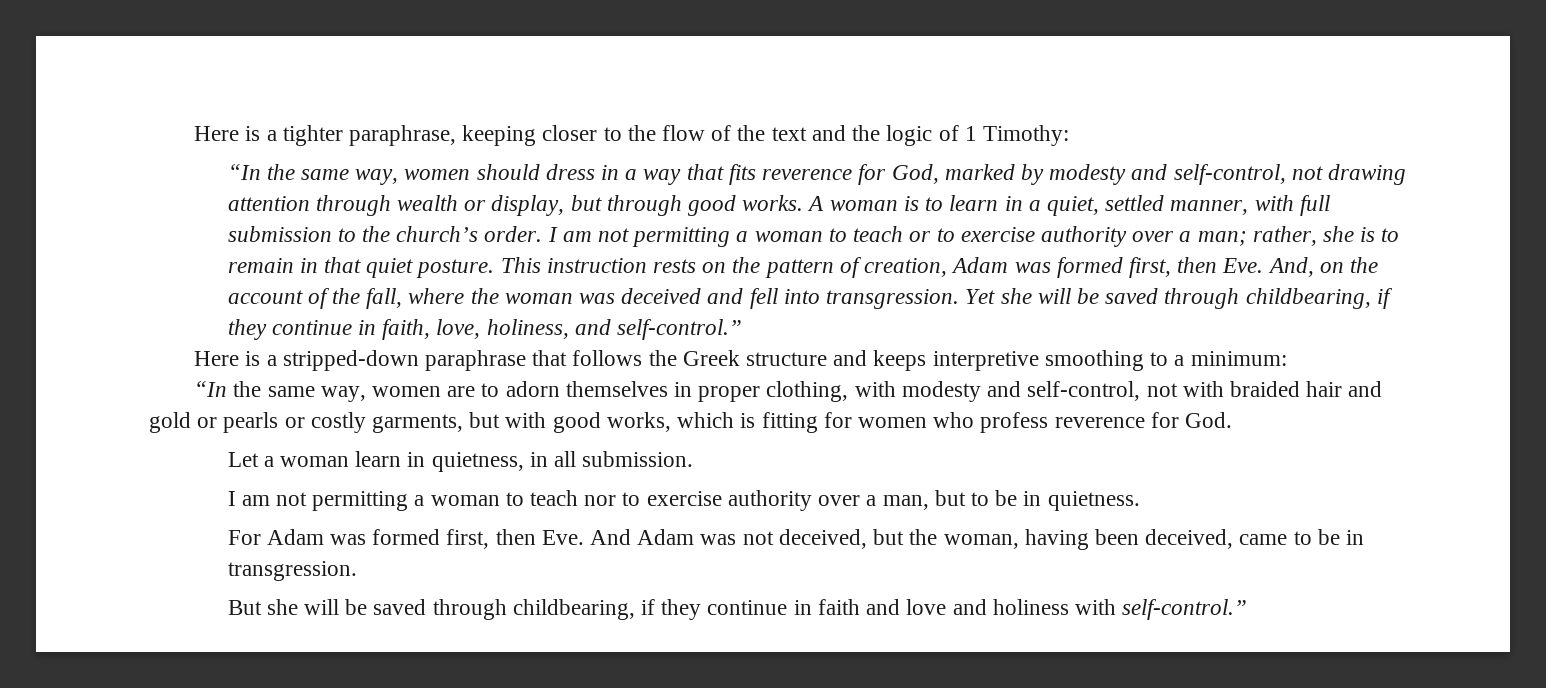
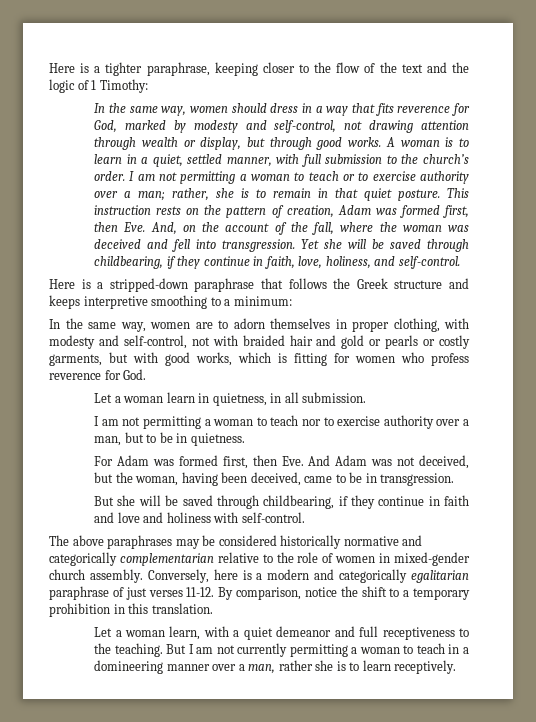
- “In the same way, women should dress in a way that fits reverence for God, marked by modesty and self-control, not drawing attention through wealth or display, but through good works.
+ In the same way, women should dress in a way that fits reverence for God, marked by modesty and self-control, not drawing attention through wealth or display, but through good works.
- Yet she will be saved through childbearing, if they continue in faith, love, holiness, and self-control.”
+ Yet she will be saved through childbearing, if they continue in faith, love, holiness, and self-control.
- “In the same way, women are to adorn themselves in proper clothing, with modesty and self-control, not with braided hair and gold or pearls or costly garments, but with good works, which is fitting for women who profess reverence for God.
+ In the same way, women are to adorn themselves in proper clothing, with modesty and self-control, not with braided hair and gold or pearls or costly garments, but with good works, which is fitting for women who profess reverence for God.
- But she will be saved through childbearing, if they continue in faith and love and holiness with self-control.”
+ But she will be saved through childbearing, if they continue in faith and love and holiness with self-control.
+ The above paraphrases may be considered historically normative and categorically complementarian relative to the role of women in mixed-gender church assembly. Conversely, here is a modern and categorically egalitarian paraphrase of just verses 11-12. By comparison, notice the shift to a temporary prohibition in this translation.
+ Let a woman learn, with a quiet demeanor and full receptiveness to the teaching. But I am not currently permitting a woman to teach in a domineering manner over a man, rather she is to learn receptively.

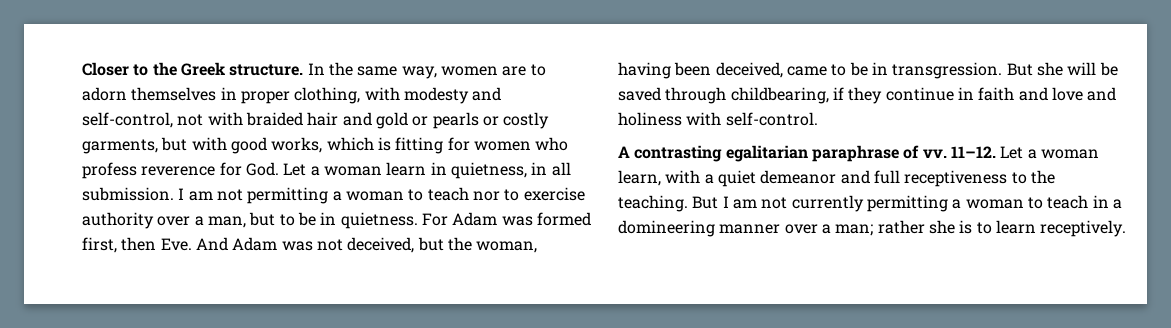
- Here is a tighter paraphrase, keeping closer to the flow of the text and the logic of 1 Timothy:
- In the same way, women should dress in a way that fits reverence for God, marked by modesty and self-control, not drawing attention through wealth or display, but through good works. A woman is to learn in a quiet, settled manner, with full submission to the church’s order. I am not permitting a woman to teach or to exercise authority over a man; rather, she is to remain in that quiet posture. This instruction rests on the pattern of creation, Adam was formed first, then Eve. And, on the account of the fall, where the woman was deceived and fell into transgression. Yet she will be saved through childbearing, if they continue in faith, love, holiness, and self-control.
- Here is a stripped-down paraphrase that follows the Greek structure and keeps interpretive smoothing to a minimum:
- In the same way, women are to adorn themselves in proper clothing, with modesty and self-control, not with braided hair and gold or pearls or costly garments, but with good works, which is fitting for women who profess reverence for God.
- Let a woman learn in quietness, in all submission.
- I am not permitting a woman to teach nor to exercise authority over a man, but to be in quietness.
- For Adam was formed first, then Eve. And Adam was not deceived, but the woman, having been deceived, came to be in transgression.
- But she will be saved through childbearing, if they continue in faith and love and holiness with self-control.
+ Closer to the Greek structure. In the same way, women are to adorn themselves in proper clothing, with modesty and self-control, not with braided hair and gold or pearls or costly garments, but with good works, which is fitting for women who profess reverence for God. Let a woman learn in quietness, in all submission. I am not permitting a woman to teach nor to exercise authority over a man, but to be in quietness. For Adam was formed first, then Eve. And Adam was not deceived, but the woman, having been deceived, came to be in transgression. But she will be saved through childbearing, if they continue in faith and love and holiness with self-control.
- The above paraphrases may be considered historically normative and categorically complementarian relative to the role of women in mixed-gender church assembly. Conversely, here is a modern and categorically egalitarian paraphrase of just verses 11-12. By comparison, notice the shift to a temporary prohibition in this translation.
- Let a woman learn, with a quiet demeanor and full receptiveness to the teaching.
+ A contrasting egalitarian paraphrase of vv. 11–12. Let a woman learn, with a quiet demeanor and full receptiveness to the teaching.
- But I am not currently permitting a woman to teach in a domineering manner over a man, rather she is to learn receptively.
+ But I am not currently permitting a woman to teach in a domineering manner over a man; rather she is to learn receptively.

